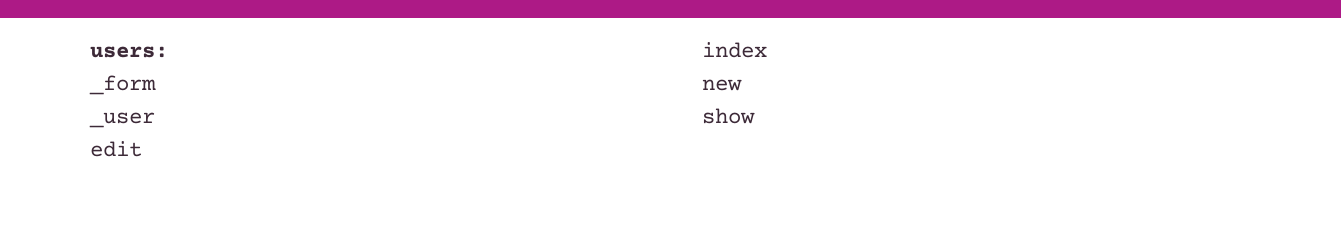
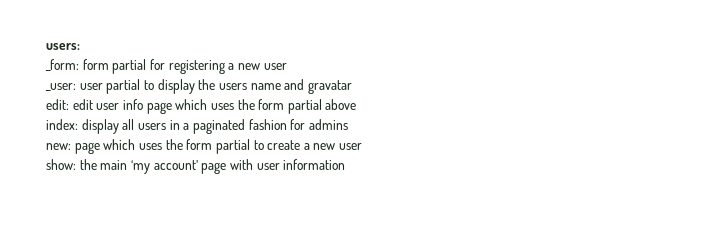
- _form
- _user
- edit
- index
- new
- show
+ _form: form partial for registering a new user
+ _user: user partial to display the users name and gravatar
+ edit: edit user info page which uses the form partial above
+ index: display all users in a paginated fashion for admins
+ new: page which uses the form partial to create a new user
+ show: the main ‘my account’ page with user information

